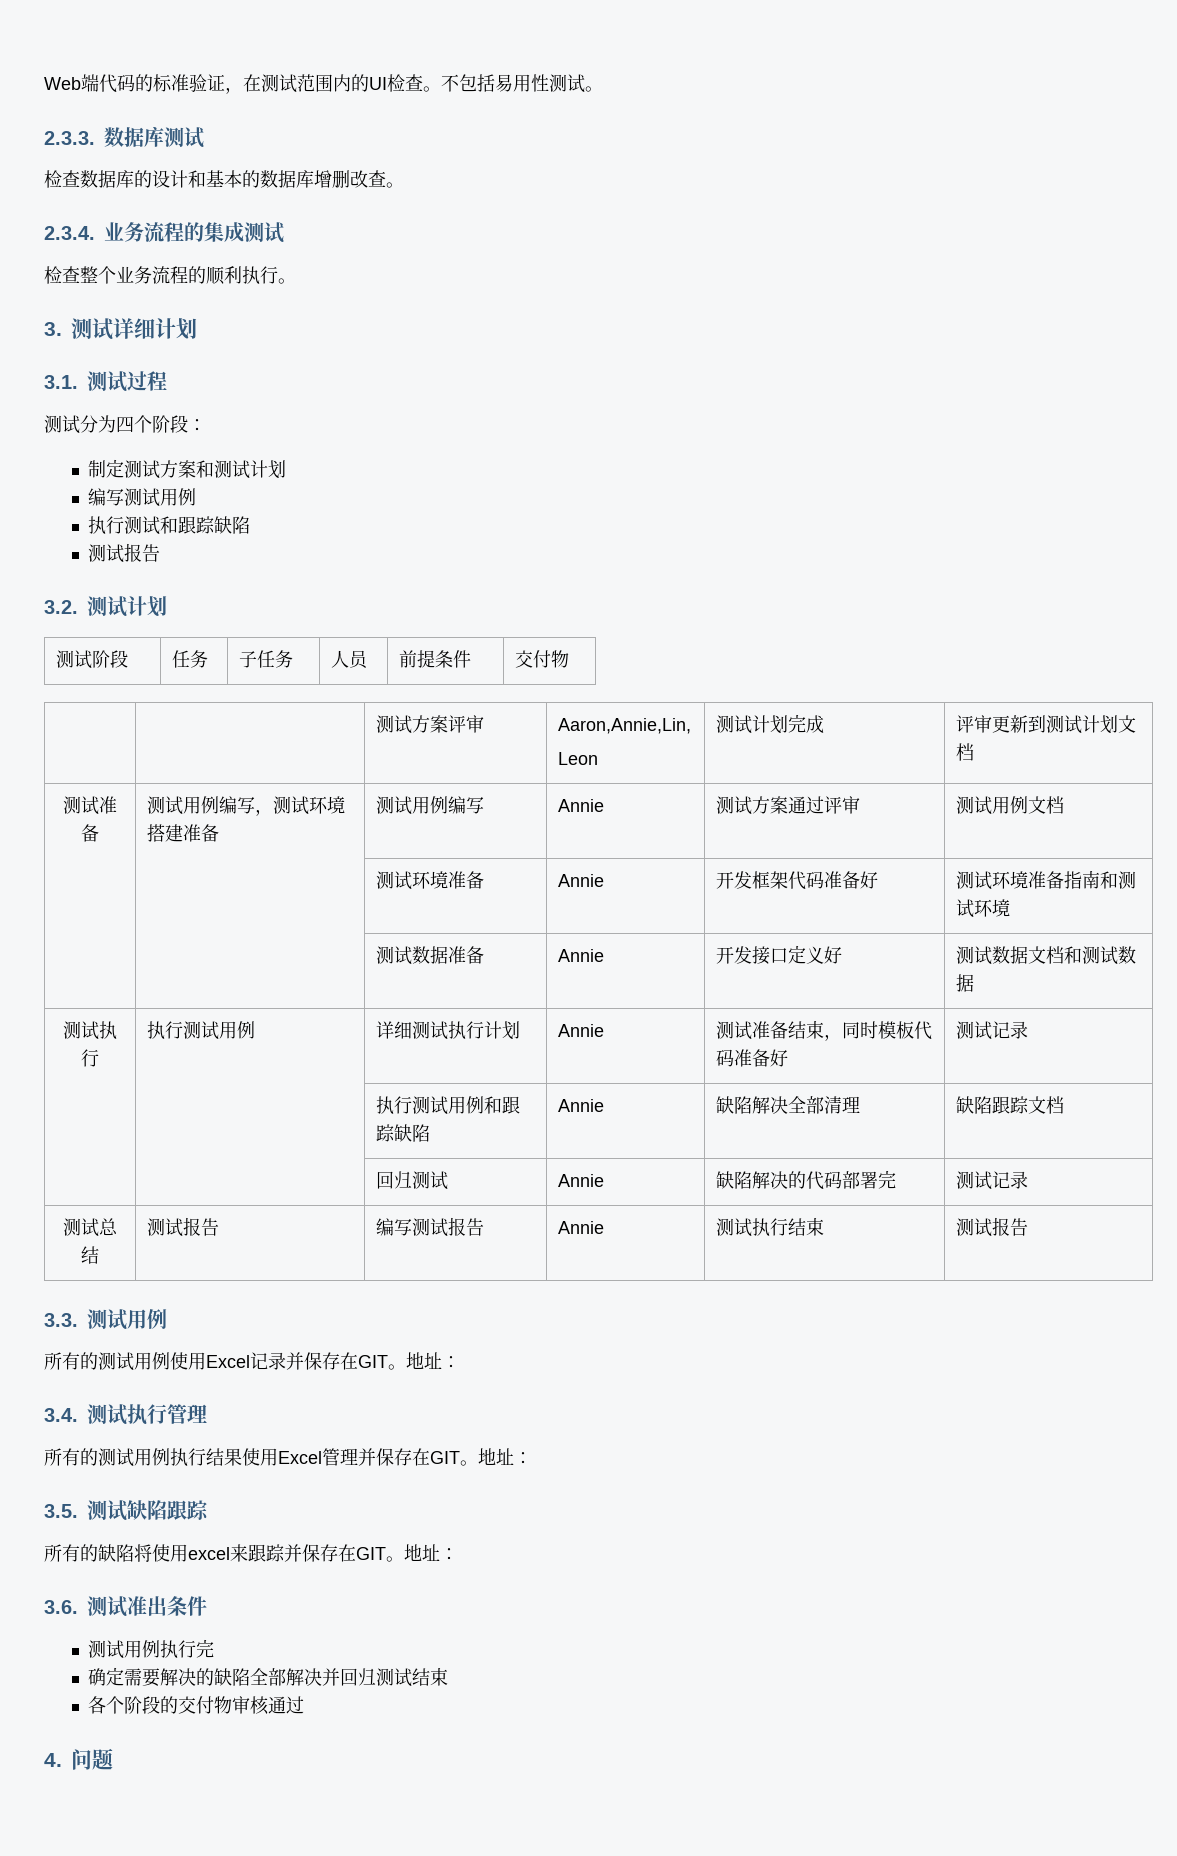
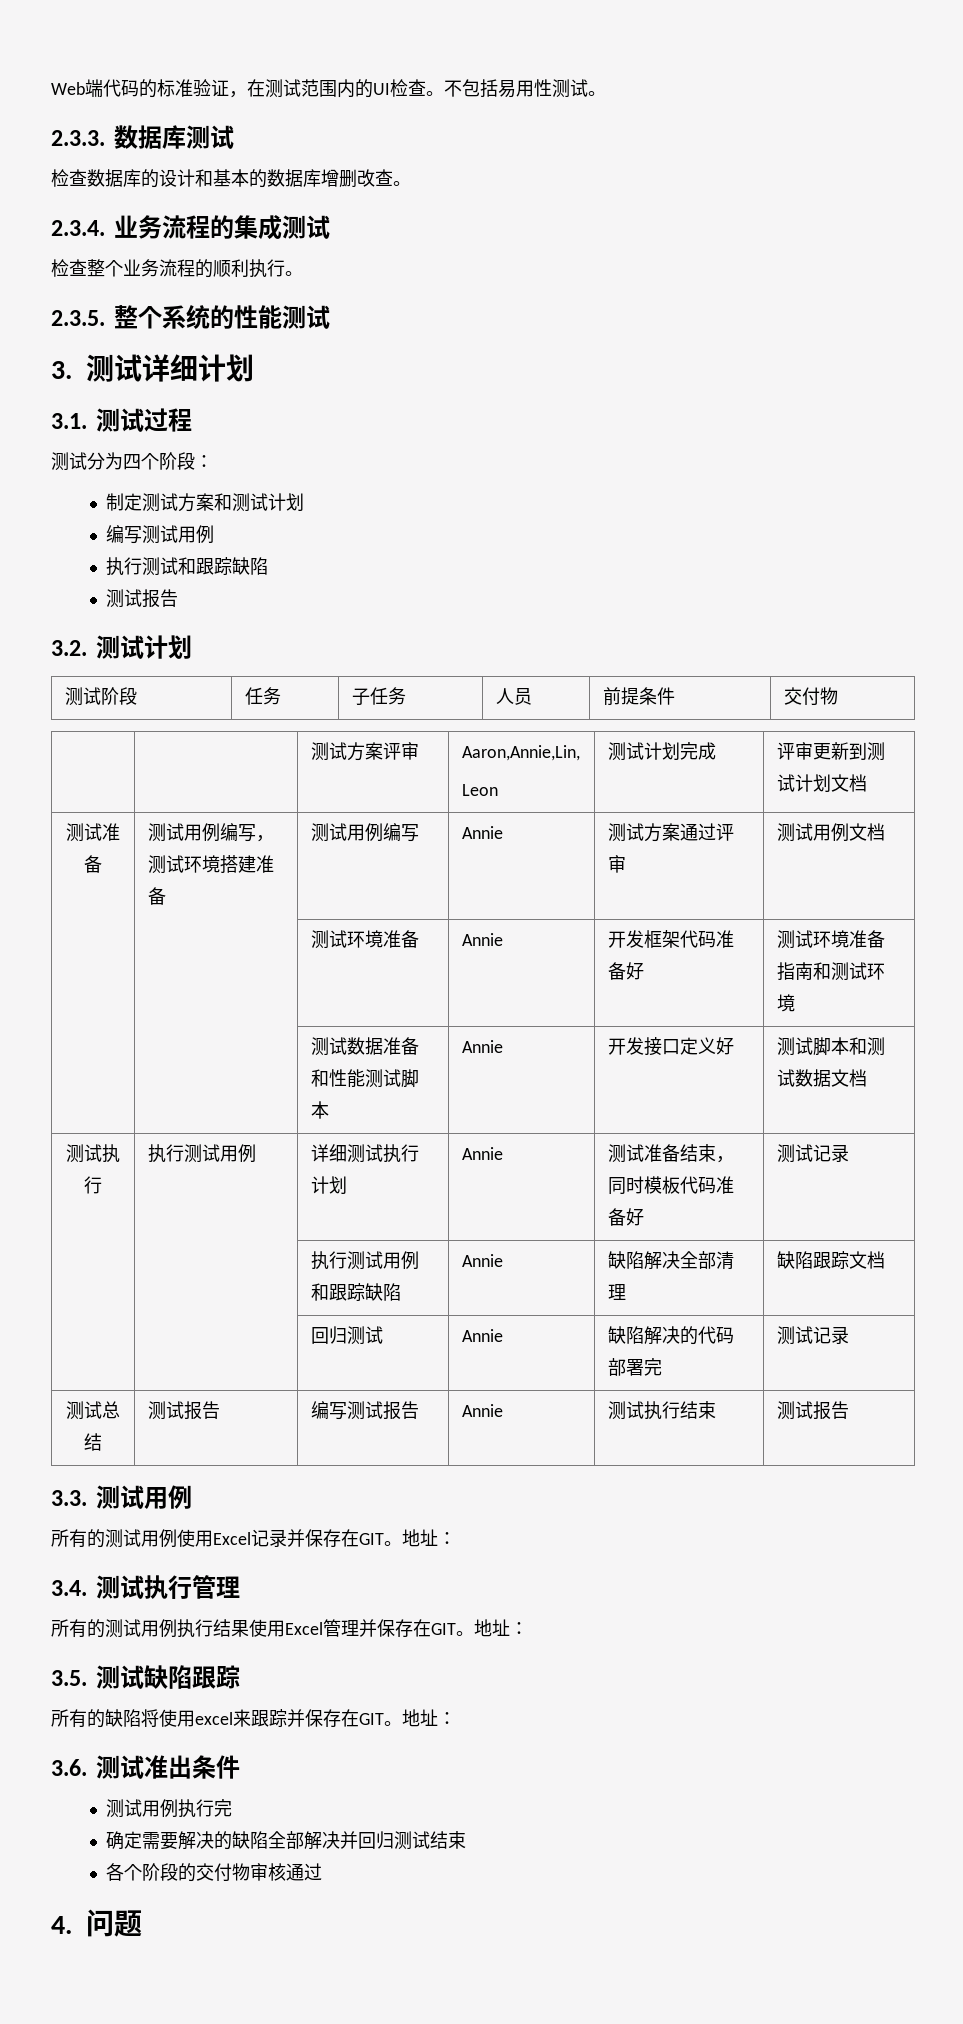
+ 2.3.5.整个系统的性能测试
- | | 测试数据准备 | Annie | 开发接口定义好 | 测试数据文档和测试数据
+ | | 测试数据准备和性能测试脚本 | Annie | 开发接口定义好 | 测试脚本和测试数据文档

